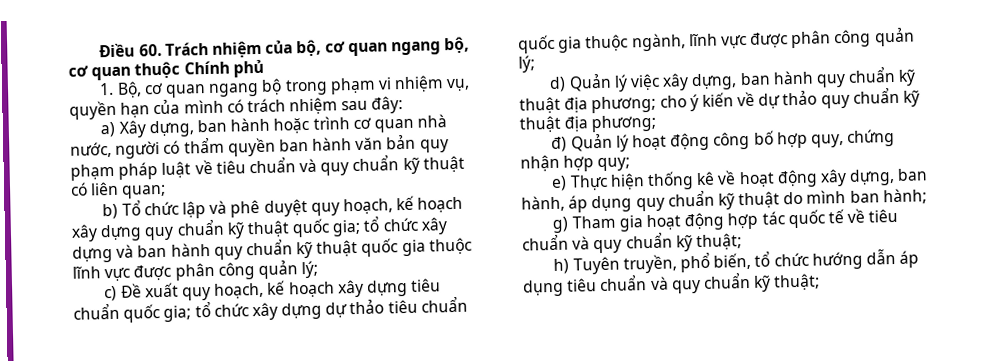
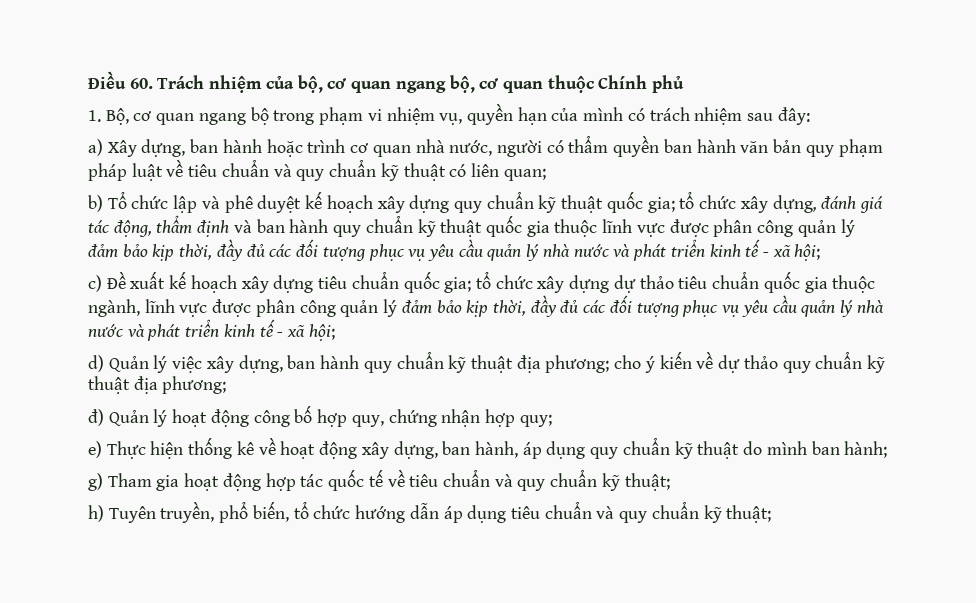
- b) Tổ chức lập và phê duyệt quy hoạch, kế hoạch xây dựng quy chuẩn kỹ thuật quốc gia; tổ chức xây dựng và ban hành quy chuẩn kỹ thuật quốc gia thuộc lĩnh vực được phân công quản lý;
+ b) Tổ chức lập và phê duyệt kế hoạch xây dựng quy chuẩn kỹ thuật quốc gia; tổ chức xây dựng, đánh giá tác động, thẩm định và ban hành quy chuẩn kỹ thuật quốc gia thuộc lĩnh vực được phân công quản lý đảm bảo kịp thời, đầy đủ các đối tượng phục vụ yêu cầu quản lý nhà nước và phát triển kinh tế - xã hội;
- c) Đề xuất quy hoạch, kế hoạch xây dựng tiêu chuẩn quốc gia; tổ chức xây dựng dự thảo tiêu chuẩn quốc gia thuộc ngành, lĩnh vực được phân công quản lý;
+ c) Đề xuất kế hoạch xây dựng tiêu chuẩn quốc gia; tổ chức xây dựng dự thảo tiêu chuẩn quốc gia thuộc ngành, lĩnh vực được phân công quản lý đảm bảo kịp thời, đầy đủ các đối tượng phục vụ yêu cầu quản lý nhà nước và phát triển kinh tế - xã hội;

